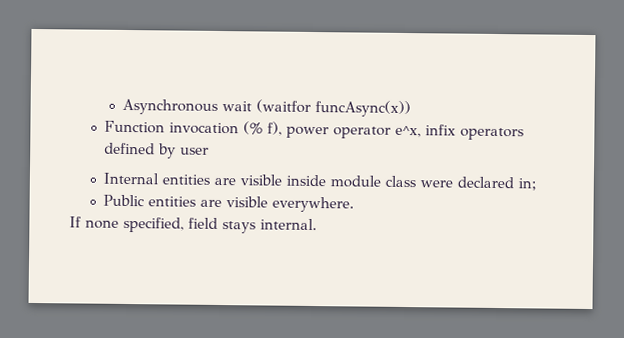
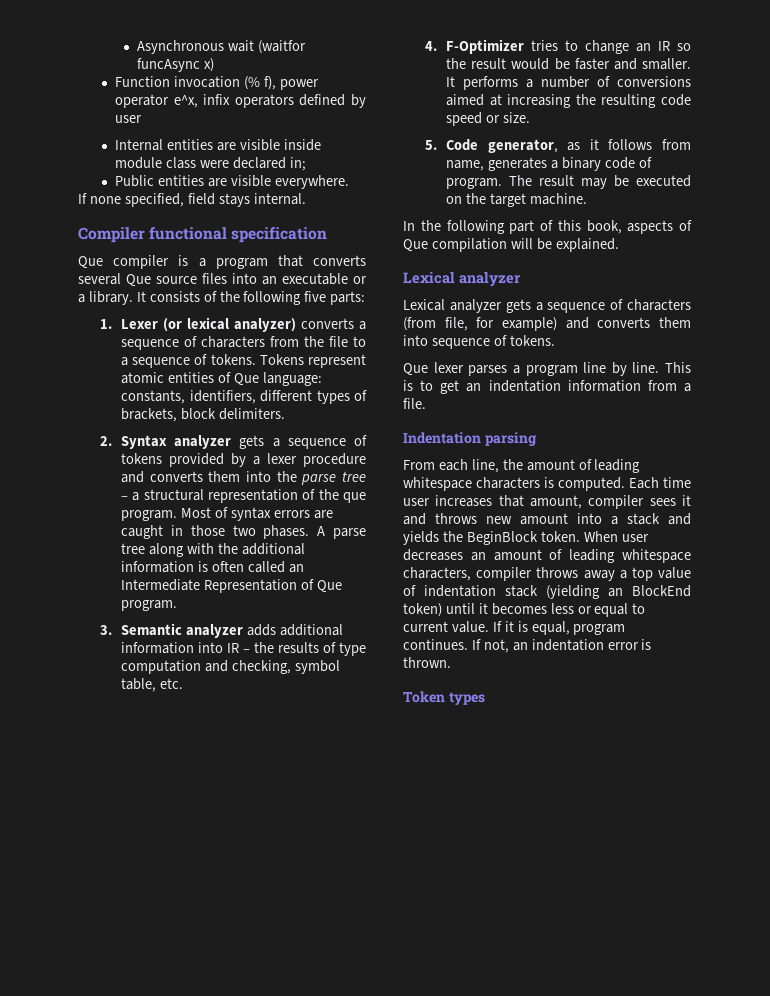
- Asynchronous wait (waitfor funcAsync(x))
+ Asynchronous wait (waitfor funcAsync x)
+ Compiler functional specification
+ Que compiler is a program that converts several Que source files into an executable or a library. It consists of the following five parts:
+ 1. Lexer (or lexical analyzer) converts a sequence of characters from the file to a sequence of tokens. Tokens represent atomic entities of Que language: constants, identifiers, different types of brackets, block delimiters.
+ 2. Syntax analyzer gets a sequence of tokens provided by a lexer procedure and converts them into the parse tree – a structural representation of the que program. Most of syntax errors are caught in those two phases. A parse tree along with the additional information is often called an Intermediate Representation of Que program.
+ 3. Semantic analyzer adds additional information into IR – the results of type computation and checking, symbol table, etc.
+ 4. F-Optimizer tries to change an IR so the result would be faster and smaller. It performs a number of conversions aimed at increasing the resulting code speed or size.
+ 5. Code generator, as it follows from name, generates a binary code of program. The result may be executed on the target machine.
+ In the following part of this book, aspects of Que compilation will be explained.
+ Lexical analyzer
+ Lexical analyzer gets a sequence of characters (from file, for example) and converts them into sequence of tokens.
+ Que lexer parses a program line by line. This is to get an indentation information from a file.
+ Indentation parsing
+ From each line, the amount of leading whitespace characters is computed. Each time user increases that amount, compiler sees it and throws new amount into a stack and yields the BeginBlock token. When user decreases an amount of leading whitespace characters, compiler throws away a top value of indentation stack (yielding an BlockEnd token) until it becomes less or equal to current value. If it is equal, program continues. If not, an indentation error is thrown.
+ Token types

